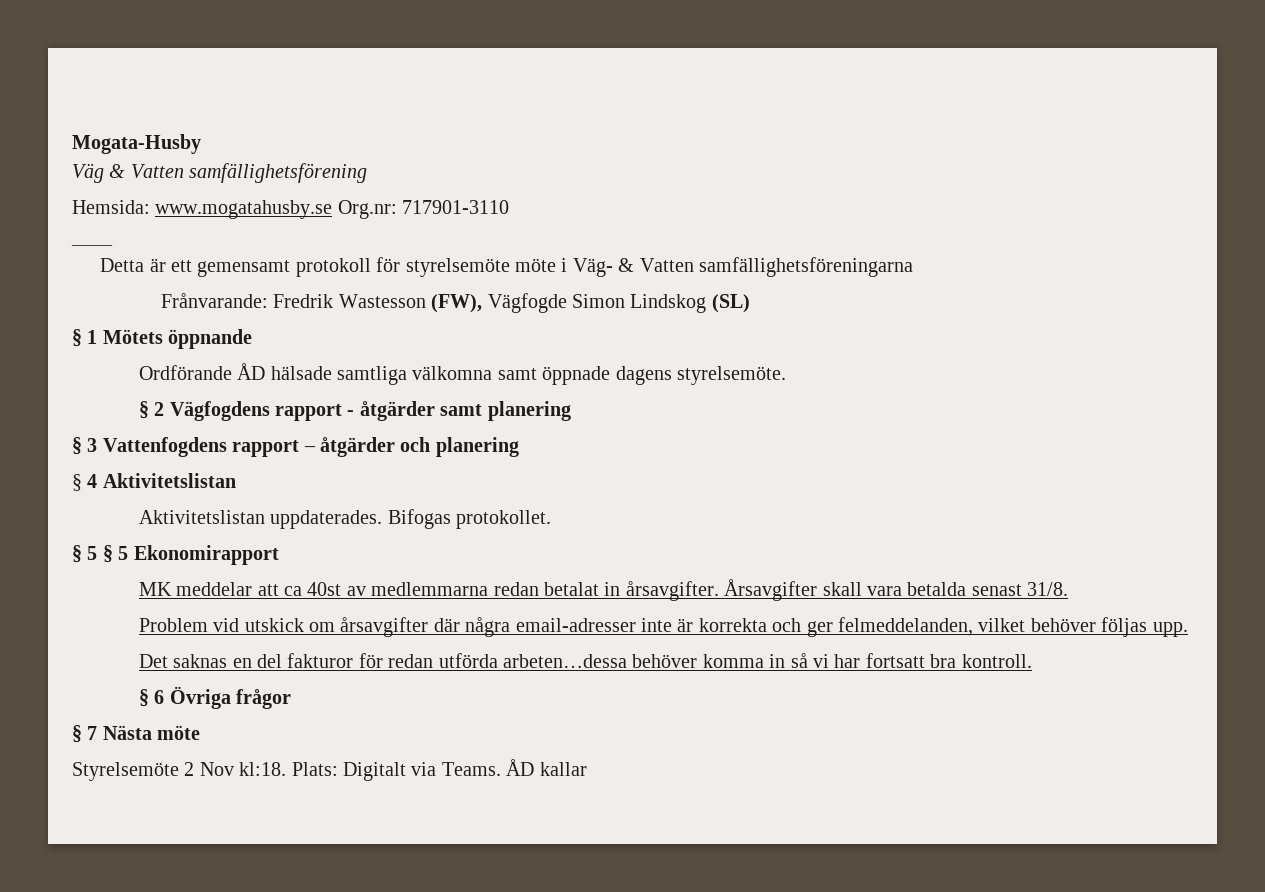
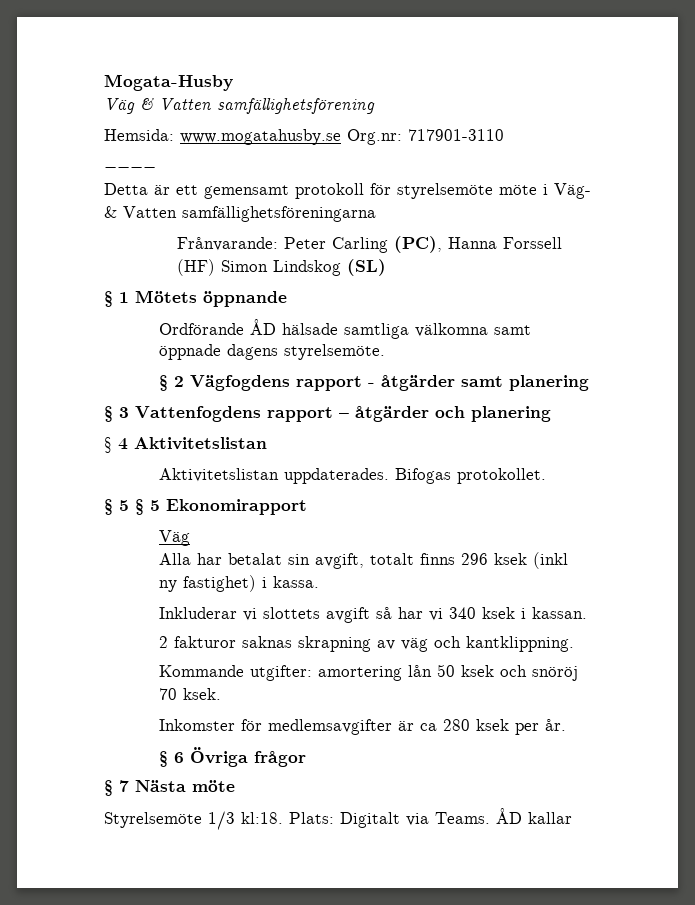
- Frånvarande: Fredrik Wastesson (FW), Vägfogde Simon Lindskog (SL)
+ Frånvarande: Peter Carling (PC), Hanna Forssell (HF) Simon Lindskog (SL)
  § 5 § 5 Ekonomirapport
- MK meddelar att ca 40st av medlemmarna redan betalat in årsavgifter. Årsavgifter skall vara betalda senast 31/8.
- Problem vid utskick om årsavgifter där några email-adresser inte är korrekta och ger felmeddelanden, vilket behöver följas upp.
- Det saknas en del fakturor för redan utförda arbeten…dessa behöver komma in så vi har fortsatt bra kontroll.
+ Väg
+ Alla har betalat sin avgift, totalt finns 296 ksek (inkl ny fastighet) i kassa.
+ Inkluderar vi slottets avgift så har vi 340 ksek i kassan.
+ 2 fakturor saknas skrapning av väg och kantklippning.
+ Kommande utgifter: amortering lån 50 ksek och snöröj 70 ksek.
+ Inkomster för medlemsavgifter är ca 280 ksek per år.
- Styrelsemöte 2 Nov kl:18.
+ Styrelsemöte 1/3 kl:18.

